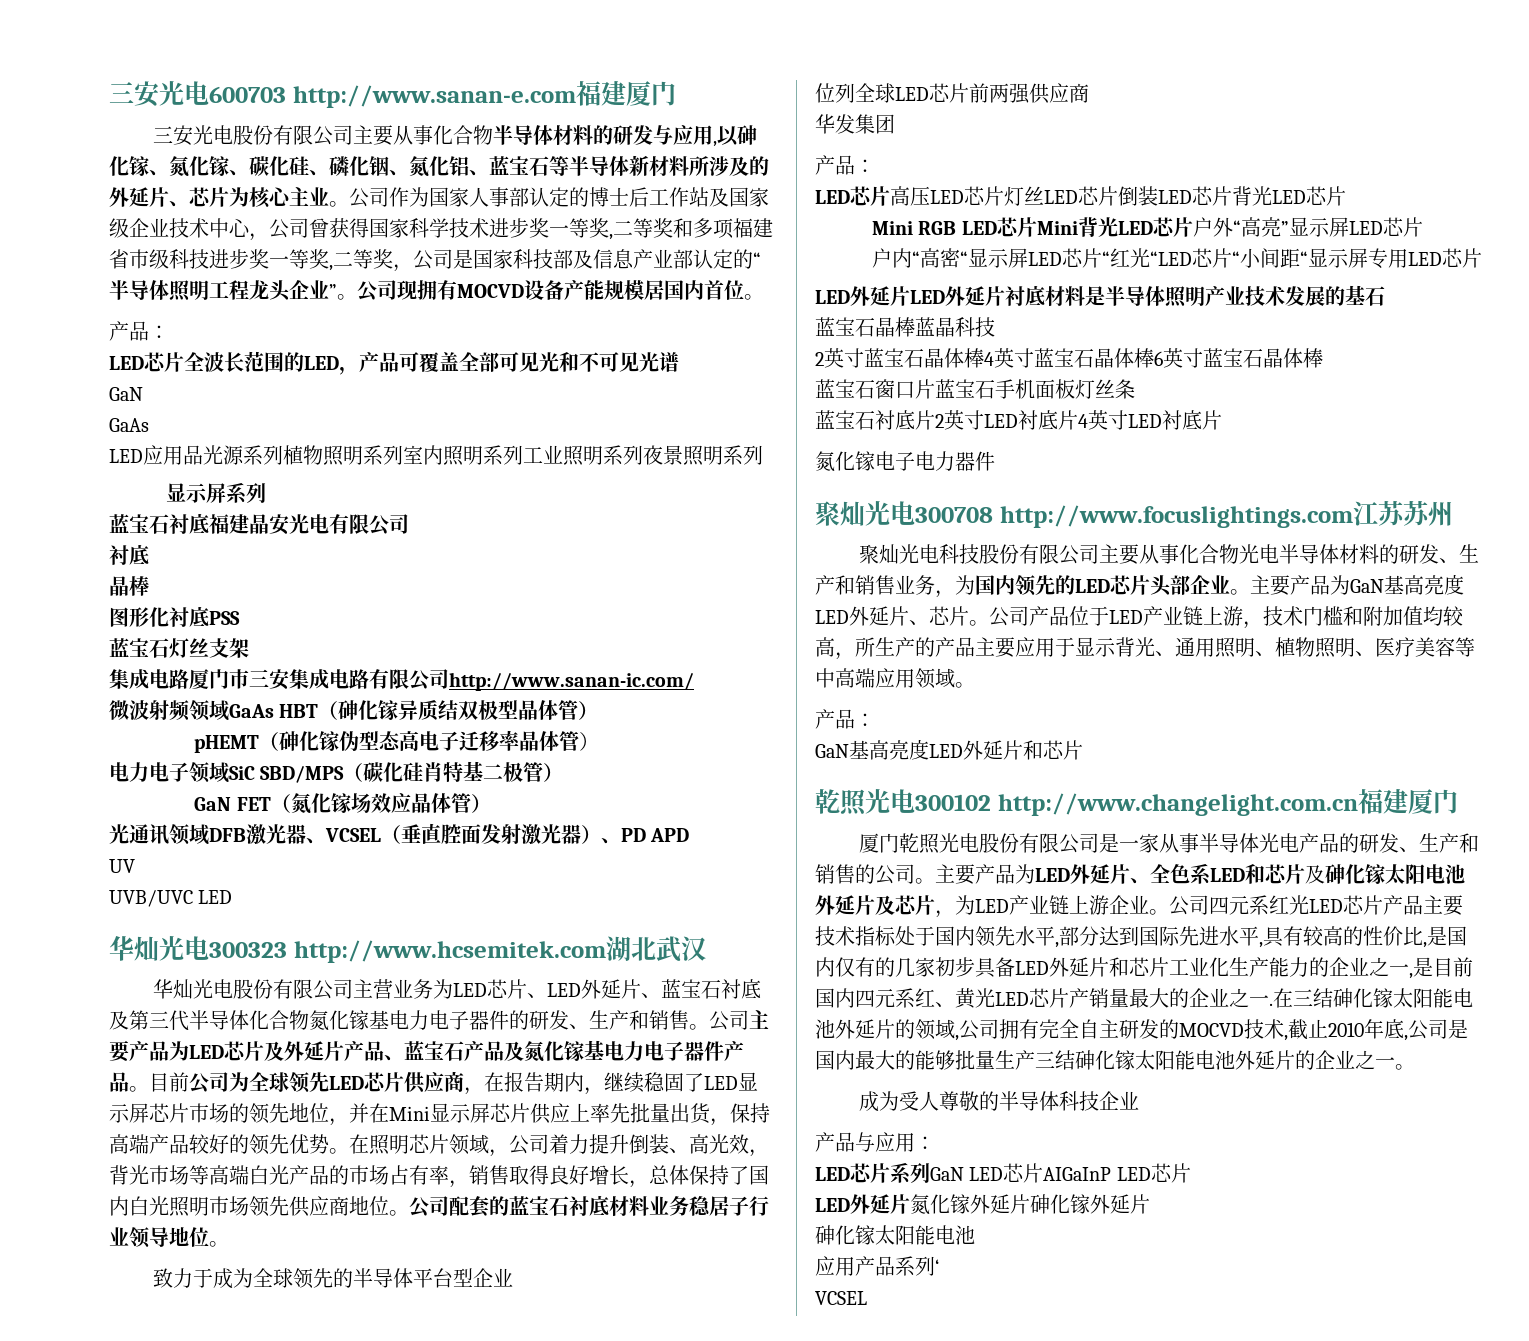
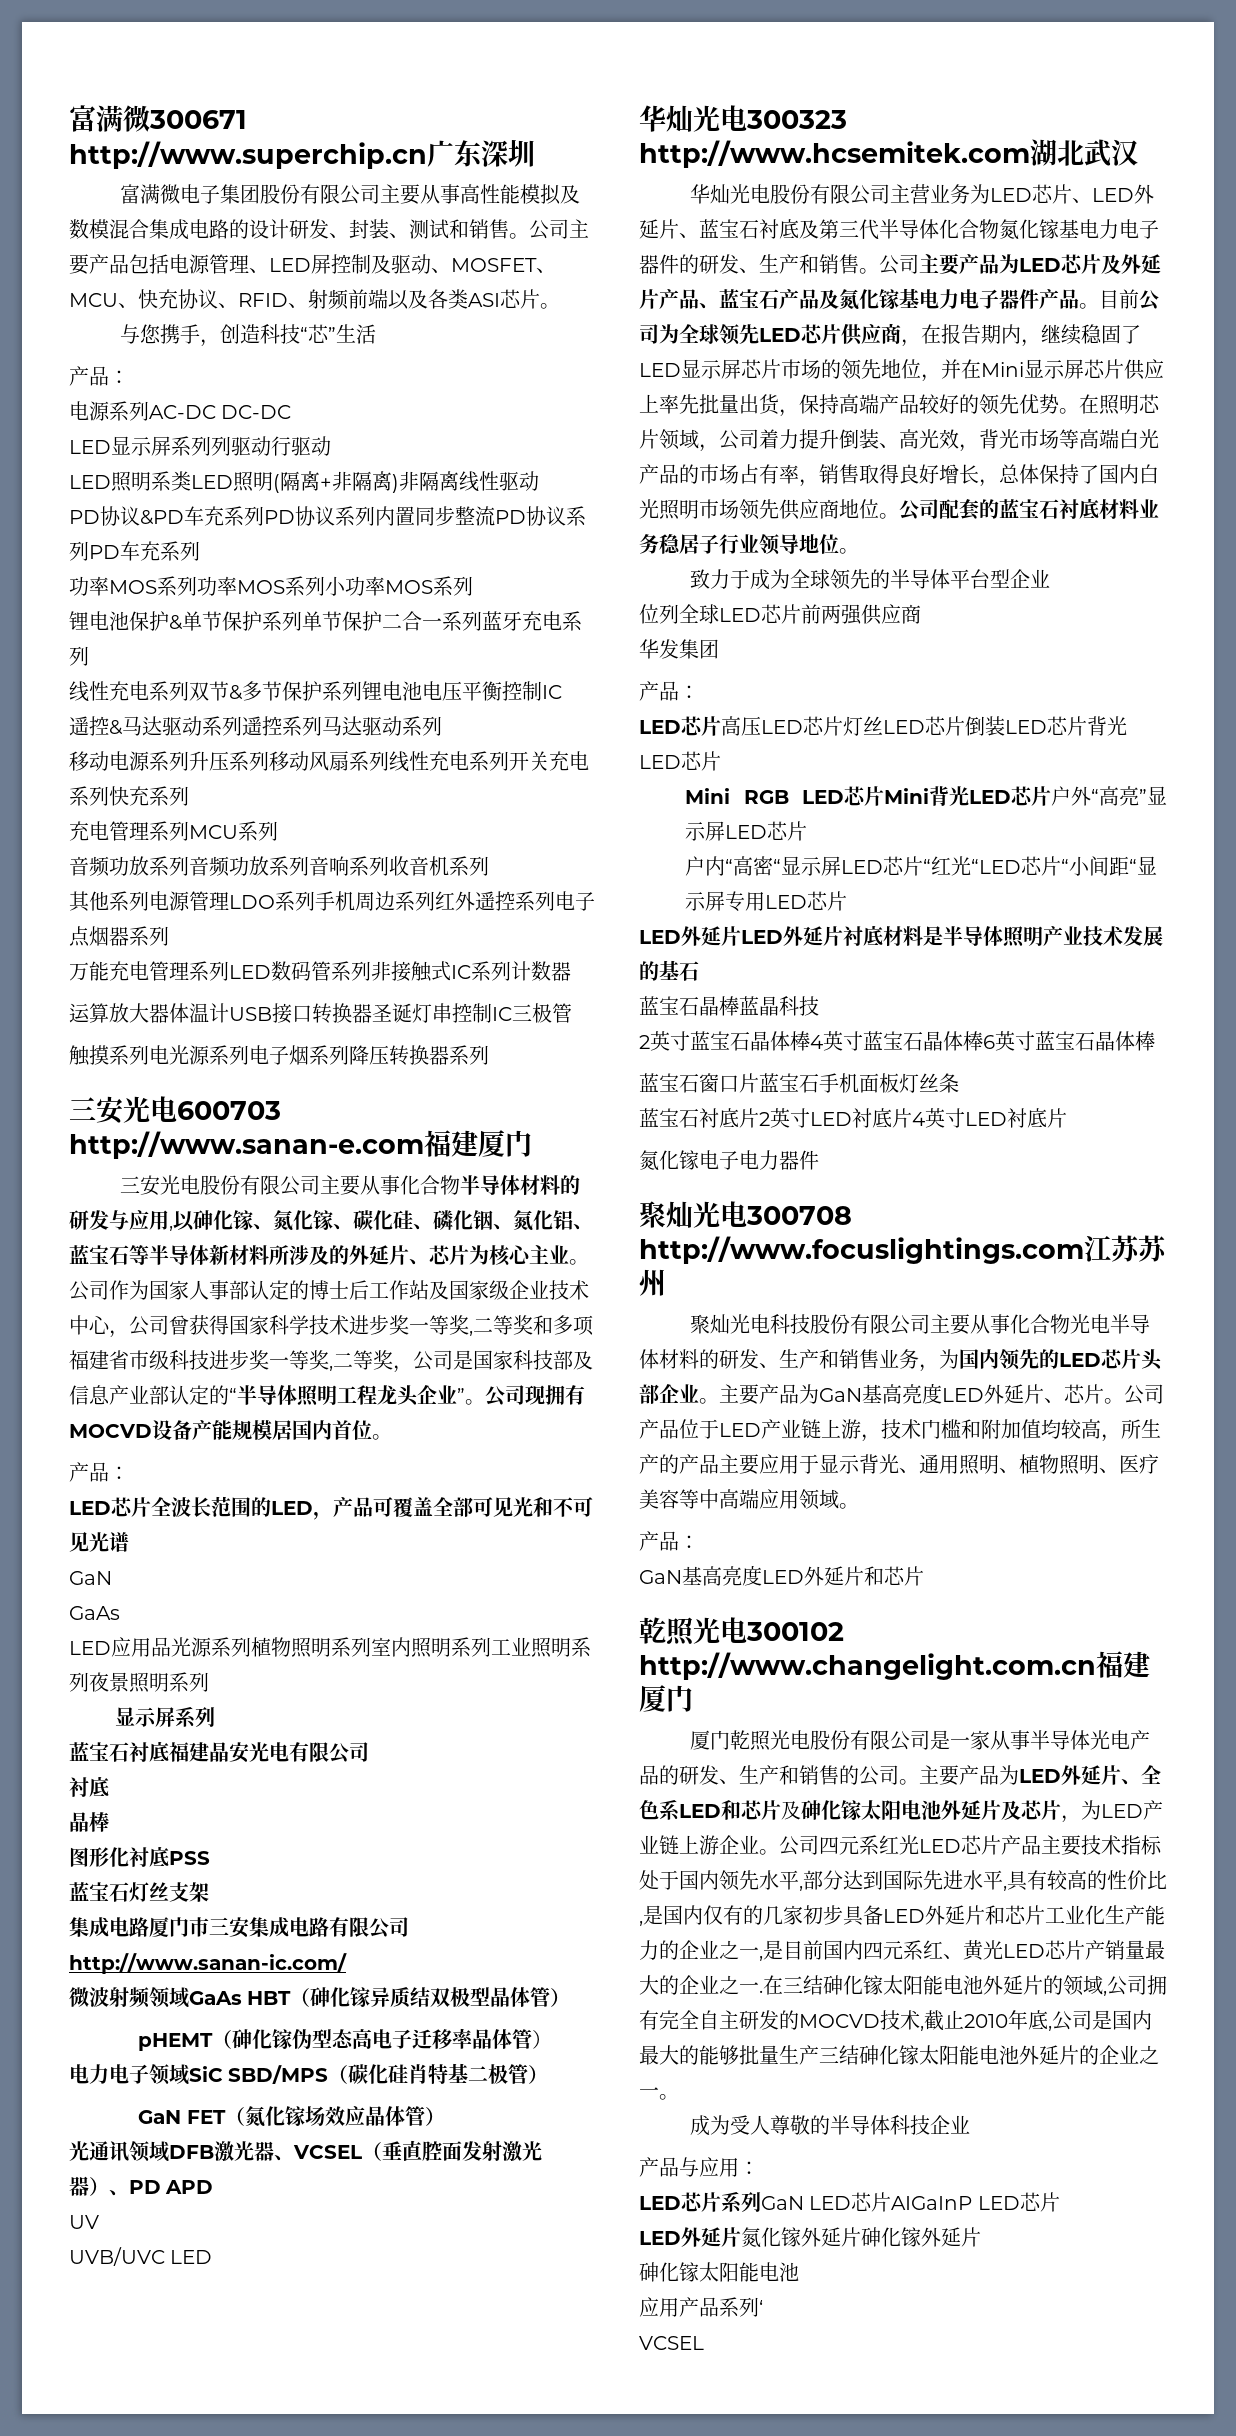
+ 富满微300671 http://www.superchip.cn广东深圳
+ 富满微电子集团股份有限公司主要从事高性能模拟及数模混合集成电路的设计研发、封装、测试和销售。公司主要产品包括电源管理、LED屏控制及驱动、MOSFET、MCU、快充协议、RFID、射频前端以及各类ASI芯片。
+ 与您携手，创造科技“芯”生活
+ 产品：
+ 电源系列AC-DC DC-DC
+ LED显示屏系列列驱动行驱动
+ LED照明系类LED照明(隔离+非隔离)非隔离线性驱动
+ PD协议&PD车充系列PD协议系列内置同步整流PD协议系列PD车充系列
+ 功率MOS系列功率MOS系列小功率MOS系列
+ 锂电池保护&单节保护系列单节保护二合一系列蓝牙充电系列
+ 线性充电系列双节&多节保护系列锂电池电压平衡控制IC
+ 遥控&马达驱动系列遥控系列马达驱动系列
+ 移动电源系列升压系列移动风扇系列线性充电系列开关充电系列快充系列
+ 充电管理系列MCU系列
+ 音频功放系列音频功放系列音响系列收音机系列
+ 其他系列电源管理LDO系列手机周边系列红外遥控系列电子点烟器系列
+ 万能充电管理系列LED数码管系列非接触式IC系列计数器
+ 运算放大器体温计USB接口转换器圣诞灯串控制IC三极管
+ 触摸系列电光源系列电子烟系列降压转换器系列

